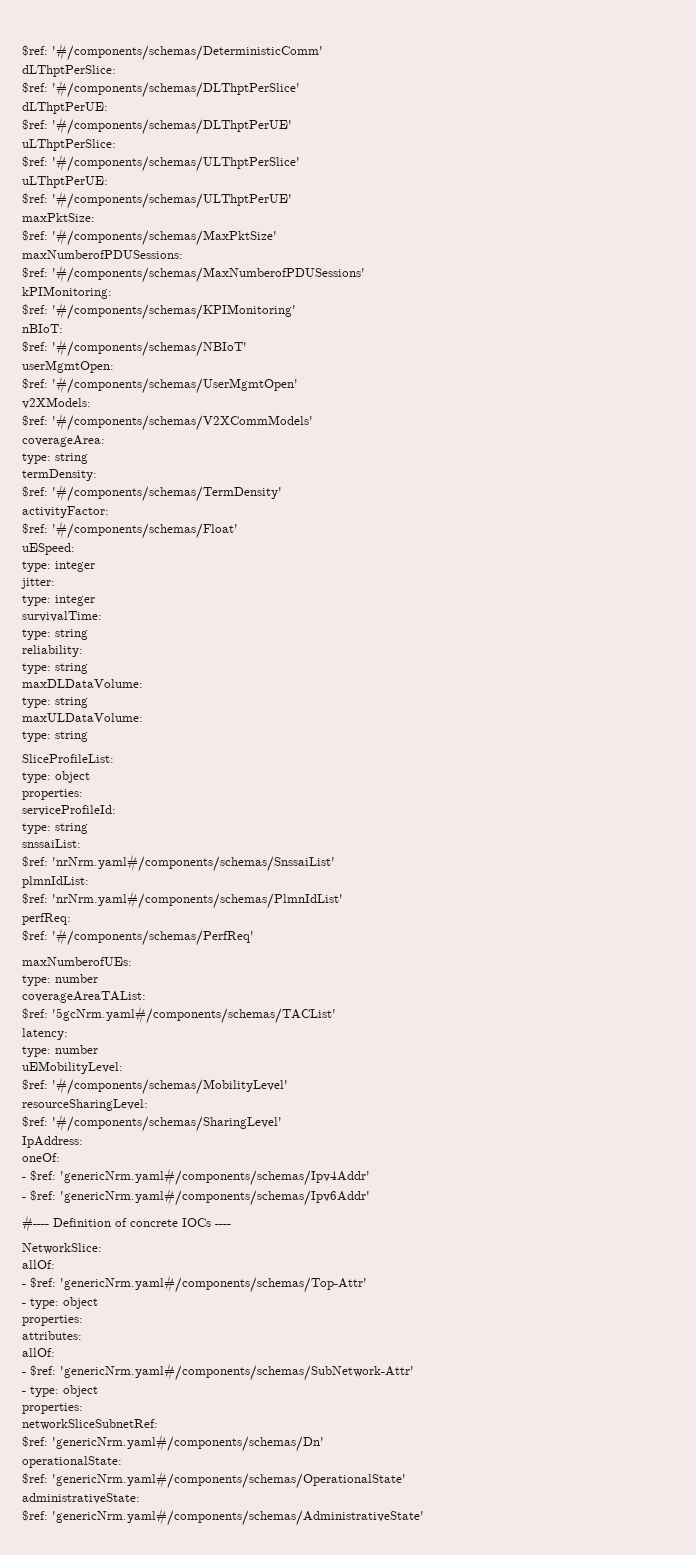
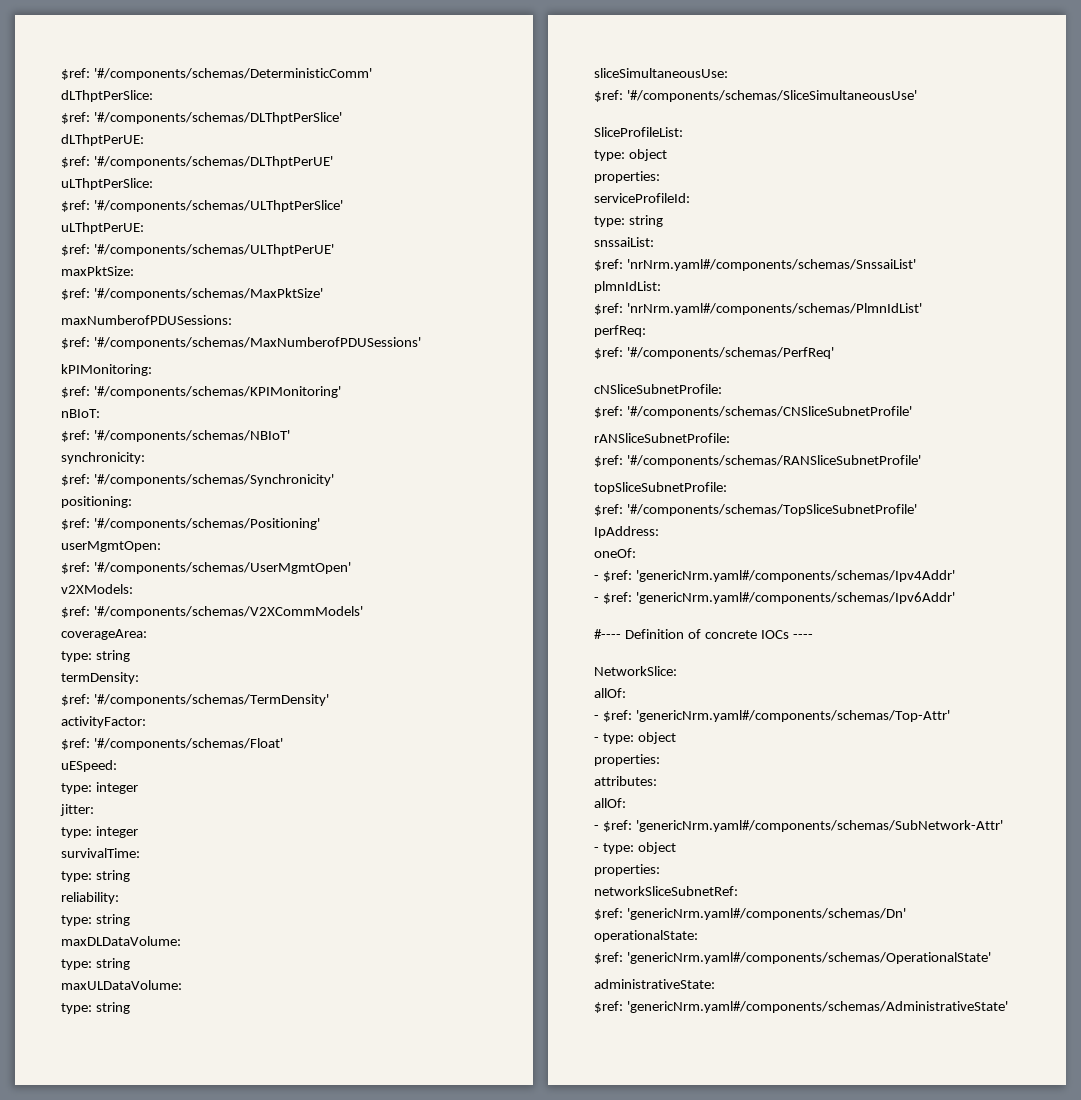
+ synchronicity:
+ $ref: '#/components/schemas/Synchronicity'
+ positioning:
+ $ref: '#/components/schemas/Positioning'
+ sliceSimultaneousUse:
+ $ref: '#/components/schemas/SliceSimultaneousUse'
- maxNumberofUEs:
- type: number
- coverageAreaTAList:
- $ref: '5gcNrm.yaml#/components/schemas/TACList'
- latency:
- type: number
- uEMobilityLevel:
- $ref: '#/components/schemas/MobilityLevel'
- resourceSharingLevel:
- $ref: '#/components/schemas/SharingLevel'
+ cNSliceSubnetProfile:
+ $ref: '#/components/schemas/CNSliceSubnetProfile'
+ rANSliceSubnetProfile:
+ $ref: '#/components/schemas/RANSliceSubnetProfile'
+ topSliceSubnetProfile:
+ $ref: '#/components/schemas/TopSliceSubnetProfile'

